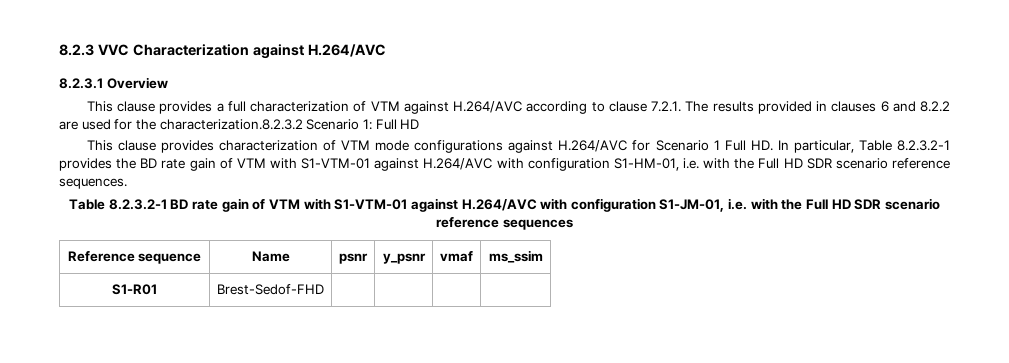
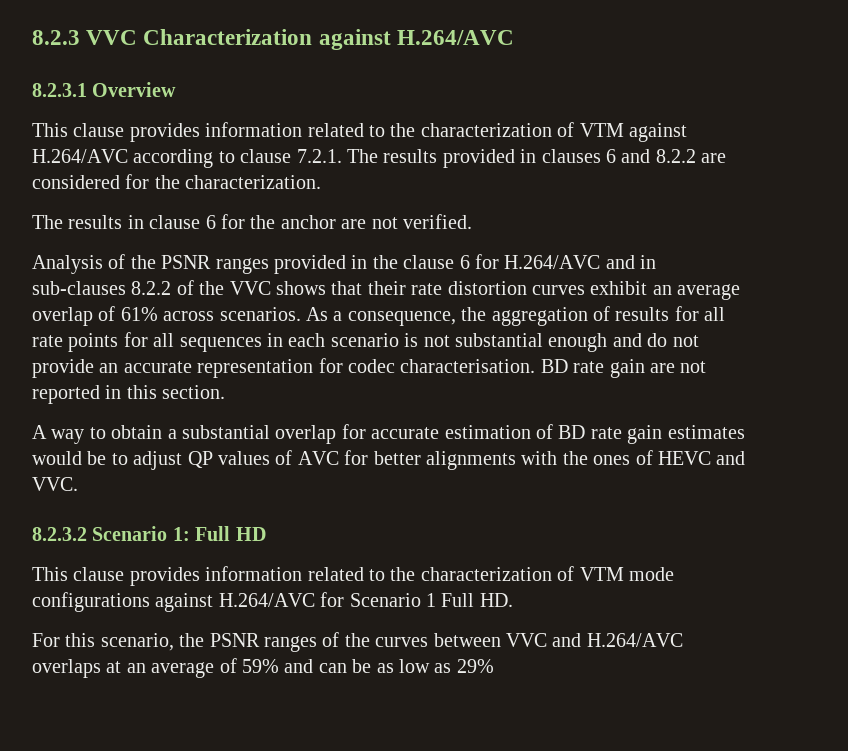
- This clause provides a full characterization of VTM against H.264/AVC according to clause 7.2.1. The results provided in clauses 6 and 8.2.2 are used for the characterization.8.2.3.2 Scenario 1: Full HD
+ This clause provides information related to the characterization of VTM against H.264/AVC according to clause 7.2.1. The results provided in clauses 6 and 8.2.2 are considered for the characterization.
+ The results in clause 6 for the anchor are not verified.
+ Analysis of the PSNR ranges provided in the clause 6 for H.264/AVC and in sub-clauses 8.2.2 of the VVC shows that their rate distortion curves exhibit an average overlap of 61% across scenarios. As a consequence, the aggregation of results for all rate points for all sequences in each scenario is not substantial enough and do not provide an accurate representation for codec characterisation. BD rate gain are not reported in this section.
+ A way to obtain a substantial overlap for accurate estimation of BD rate gain estimates would be to adjust QP values of AVC for better alignments with the ones of HEVC and VVC.
+ 8.2.3.2 Scenario 1: Full HD
- This clause provides characterization of VTM mode configurations against H.264/AVC for Scenario 1 Full HD. In particular, Table 8.2.3.2-1 provides the BD rate gain of VTM with S1-VTM-01 against H.264/AVC with configuration S1-HM-01, i.e. with the Full HD SDR scenario reference sequences.
- Table 8.2.3.2-1 BD rate gain of VTM with S1-VTM-01 against H.264/AVC with configuration S1-JM-01, i.e. with the Full HD SDR scenario reference sequences
- Reference sequence | Name | psnr | y_psnr | vmaf | ms_ssim
- S1-R01 | Brest-Sedof-FHD | | | |
+ This clause provides information related to the characterization of VTM mode configurations against H.264/AVC for Scenario 1 Full HD.
+ For this scenario, the PSNR ranges of the curves between VVC and H.264/AVC overlaps at an average of 59% and can be as low as 29%

